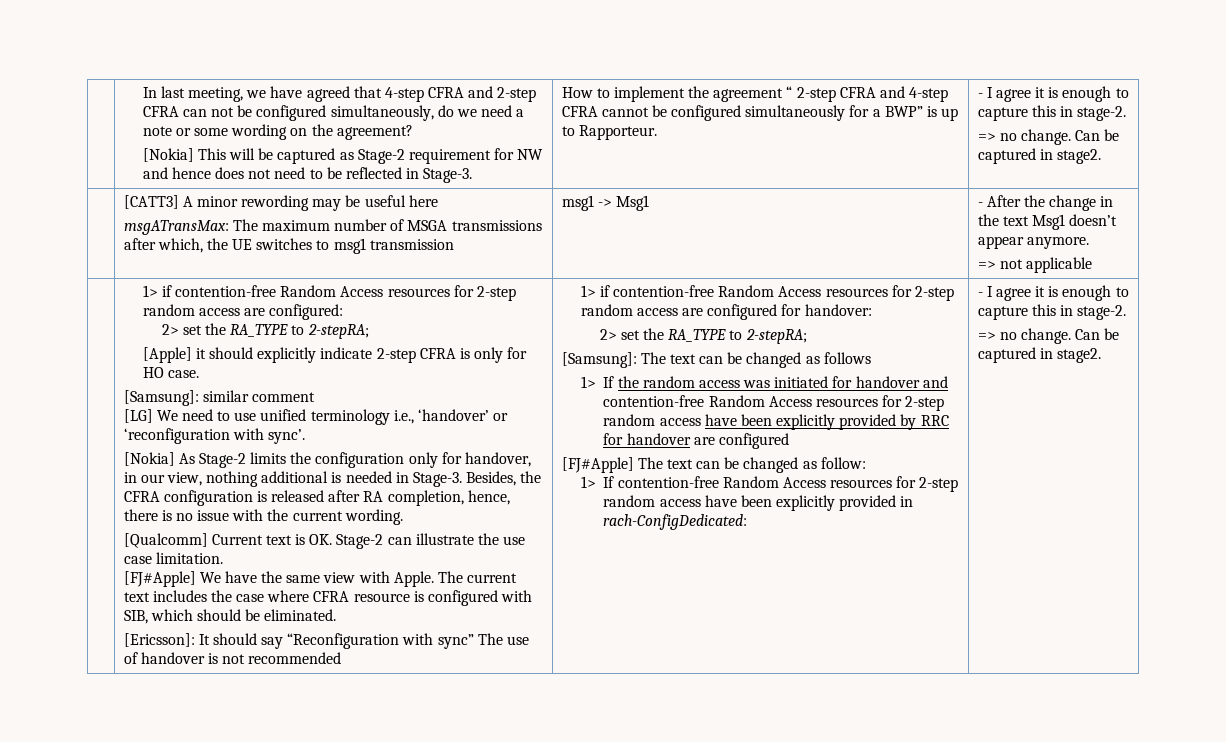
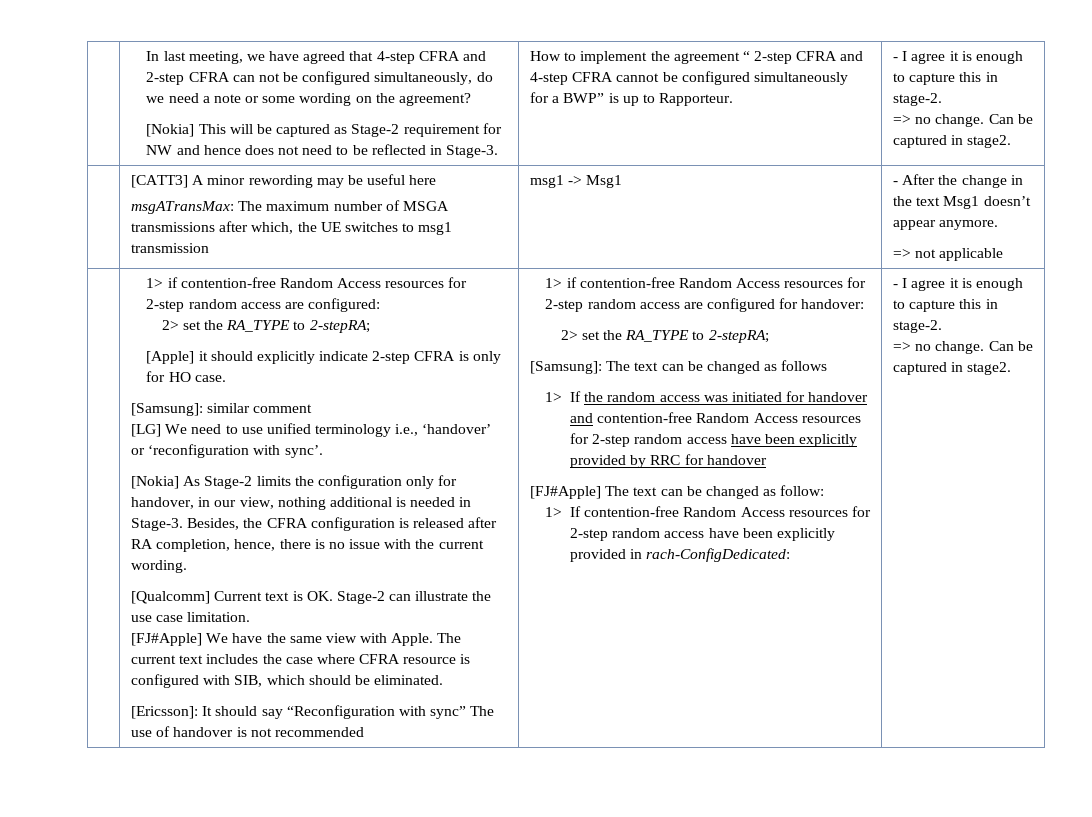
- 1> If the random access was initiated for handover and contention-free Random Access resources for 2-step random access have been explicitly provided by RRC for handover are configured
+ 1> If the random access was initiated for handover and contention-free Random Access resources for 2-step random access have been explicitly provided by RRC for handover

